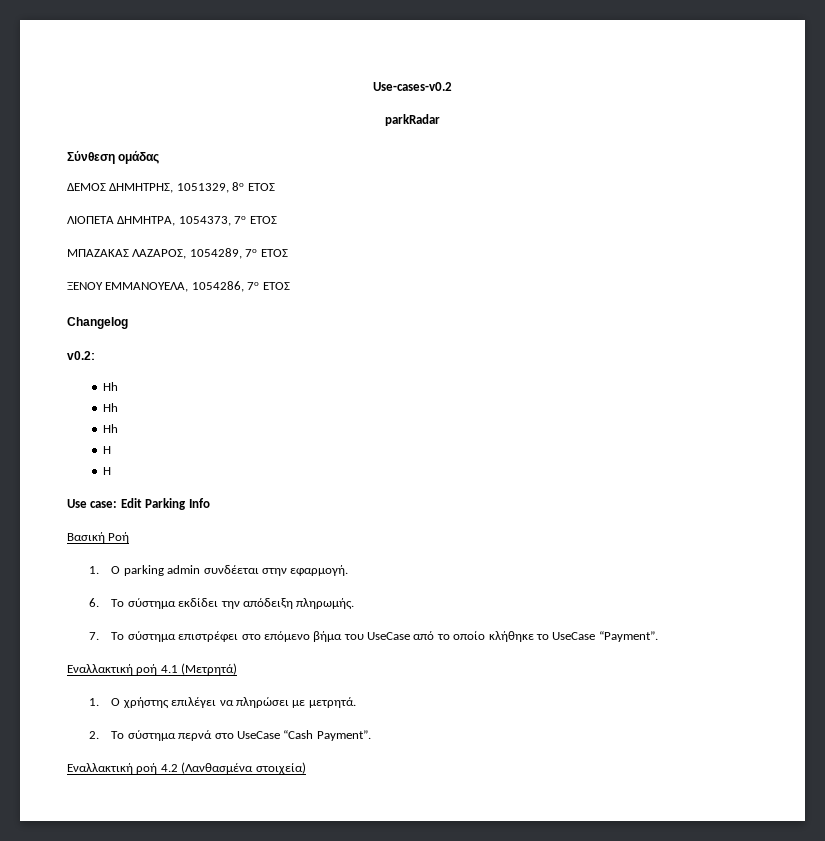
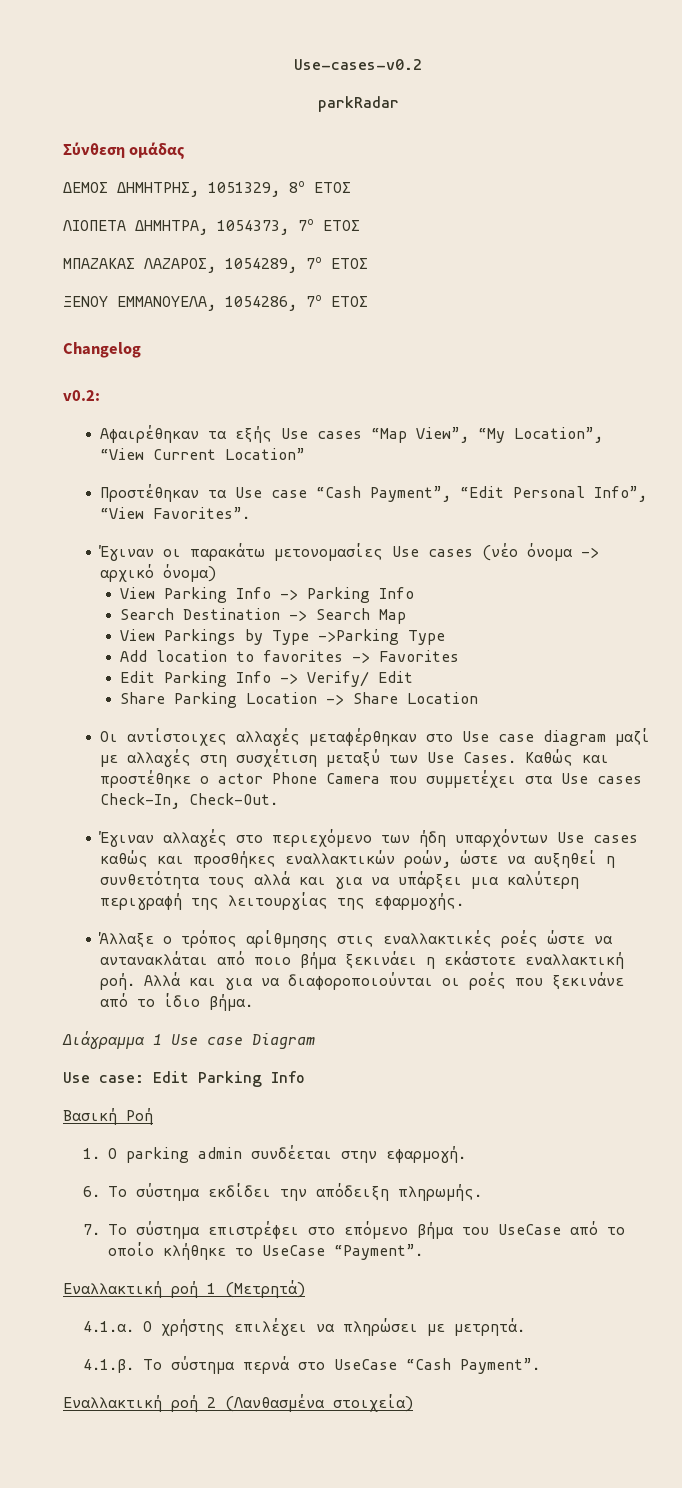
  v0.2:
- Hh
- Hh
- Hh
- H
- H
+ Αφαιρέθηκαν τα εξής Use cases “Map View”, “My Location”, “View Current Location”
+ Προστέθηκαν τα Use case “Cash Payment”, “Edit Personal Info”, “View Favorites”.
+ Έγιναν οι παρακάτω μετονομασίες Use cases (νέο όνομα -> αρχικό όνομα)
+ View Parking Info -> Parking Info
+ Search Destination -> Search Map
+ View Parkings by Type ->Parking Type
+ Add location to favorites -> Favorites
+ Edit Parking Info -> Verify/ Edit
+ Share Parking Location -> Share Location
+ Οι αντίστοιχες αλλαγές μεταφέρθηκαν στο Use case diagram μαζί με αλλαγές στη συσχέτιση μεταξύ των Use Cases. Καθώς και προστέθηκε ο actor Phone Camera που συμμετέχει στα Use cases Check-In, Check-Out.
+ Έγιναν αλλαγές στο περιεχόμενο των ήδη υπαρχόντων Use cases καθώς και προσθήκες εναλλακτικών ροών, ώστε να αυξηθεί η συνθετότητα τους αλλά και για να υπάρξει μια καλύτερη περιγραφή της λειτουργίας της εφαρμογής.
+ Άλλαξε ο τρόπος αρίθμησης στις εναλλακτικές ροές ώστε να αντανακλάται από ποιο βήμα ξεκινάει η εκάστοτε εναλλακτική ροή. Αλλά και για να διαφοροποιούνται οι ροές που ξεκινάνε από το ίδιο βήμα.
+ Διάγραμμα 1 Use case Diagram
- Εναλλακτική ροή 4.1 (Μετρητά)
+ Εναλλακτική ροή 1 (Μετρητά)
- 1. Ο χρήστης επιλέγει να πληρώσει με μετρητά.
+ 4.1.α. Ο χρήστης επιλέγει να πληρώσει με μετρητά.
- 2. Το σύστημα περνά στο UseCase “Cash Payment”.
+ 4.1.β. Το σύστημα περνά στο UseCase “Cash Payment”.
- Εναλλακτική ροή 4.2 (Λανθασμένα στοιχεία)
+ Εναλλακτική ροή 2 (Λανθασμένα στοιχεία)

